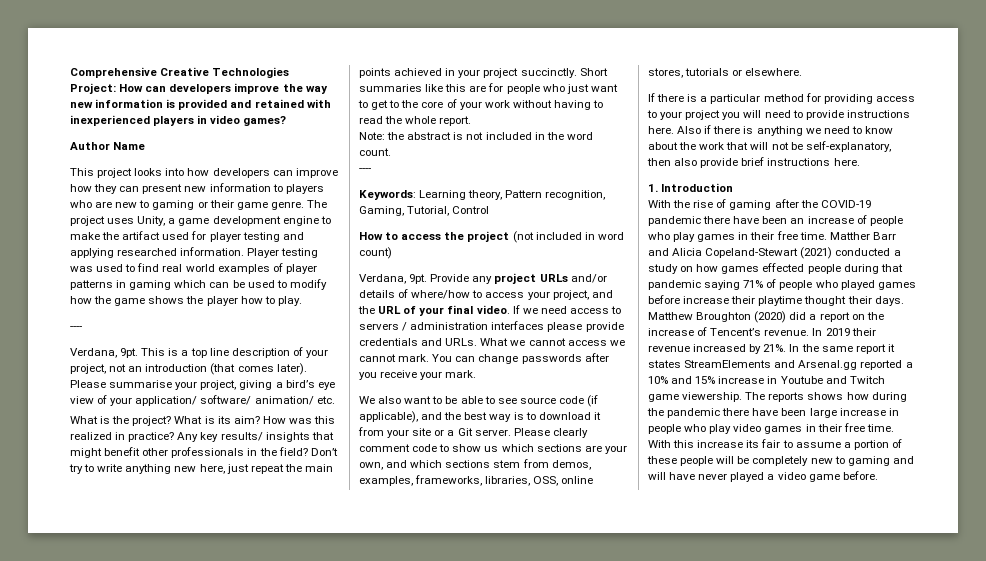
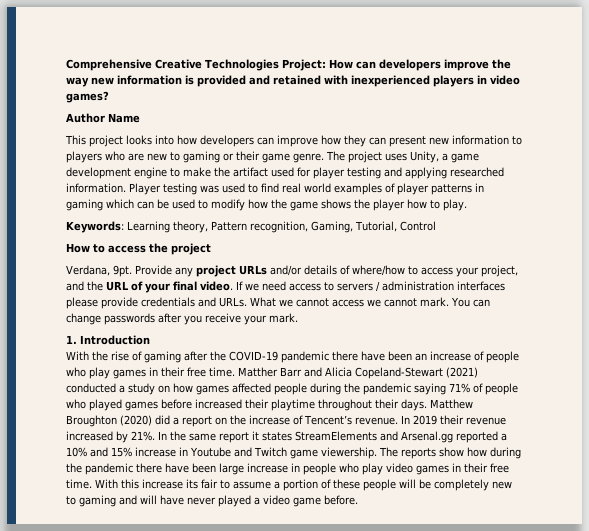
  Player testing was used to find real world examples of player patterns in gaming which can be used to modify how the game shows the player how to play.
- ----
- Verdana, 9pt. This is a top line description of your project, not an introduction (that comes later). Please summarise your project, giving a bird’s eye view of your application/ software/ animation/ etc.
- What is the project? What is its aim? How was this realized in practice? Any key results/ insights that might benefit other professionals in the field? Don’t try to write anything new here, just repeat the main points achieved in your project succinctly. Short summaries like this are for people who just want to get to the core of your work without having to read the whole report.
- Note: the abstract is not included in the word count.
- ----
- How to access the project (not included in word count)
+ How to access the project
- We also want to be able to see source code (if applicable), and the best way is to download it from your site or a Git server. Please clearly comment code to show us which sections are your own, and which sections stem from demos, examples, frameworks, libraries, OSS, online stores, tutorials or elsewhere.
- If there is a particular method for providing access to your project you will need to provide instructions here. Also if there is anything we need to know about the work that will not be self-explanatory, then also provide brief instructions here.
- Matther Barr and Alicia Copeland-Stewart (2021) conducted a study on how games effected people during that pandemic saying 71% of people who played games before increase their playtime thought their days.
+ Matther Barr and Alicia Copeland-Stewart (2021) conducted a study on how games affected people during the pandemic saying 71% of people who played games before increased their playtime throughout their days.
- The reports shows how during the pandemic there have been large increase in people who play video games in their free time.
+ The reports show how during the pandemic there have been large increase in people who play video games in their free time.

